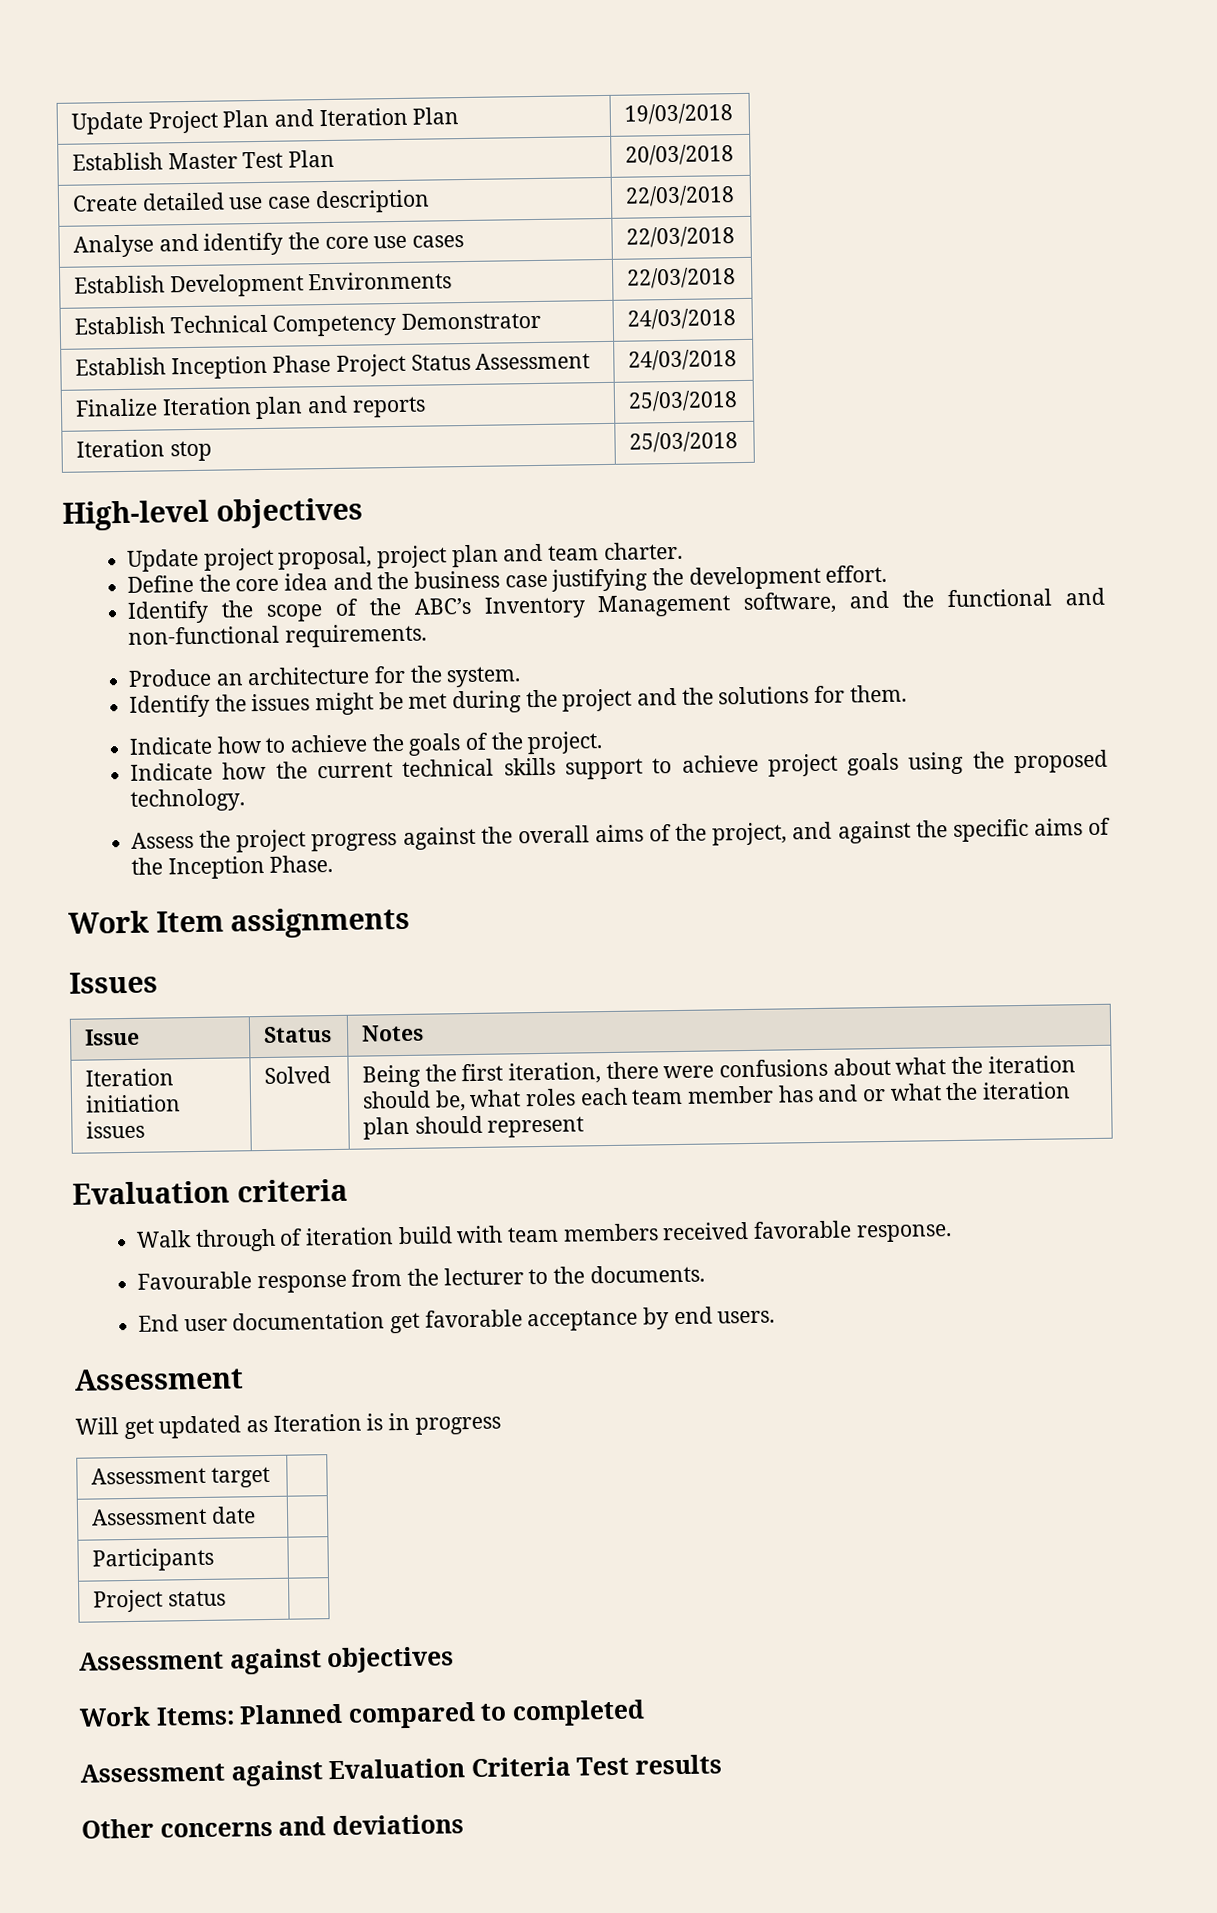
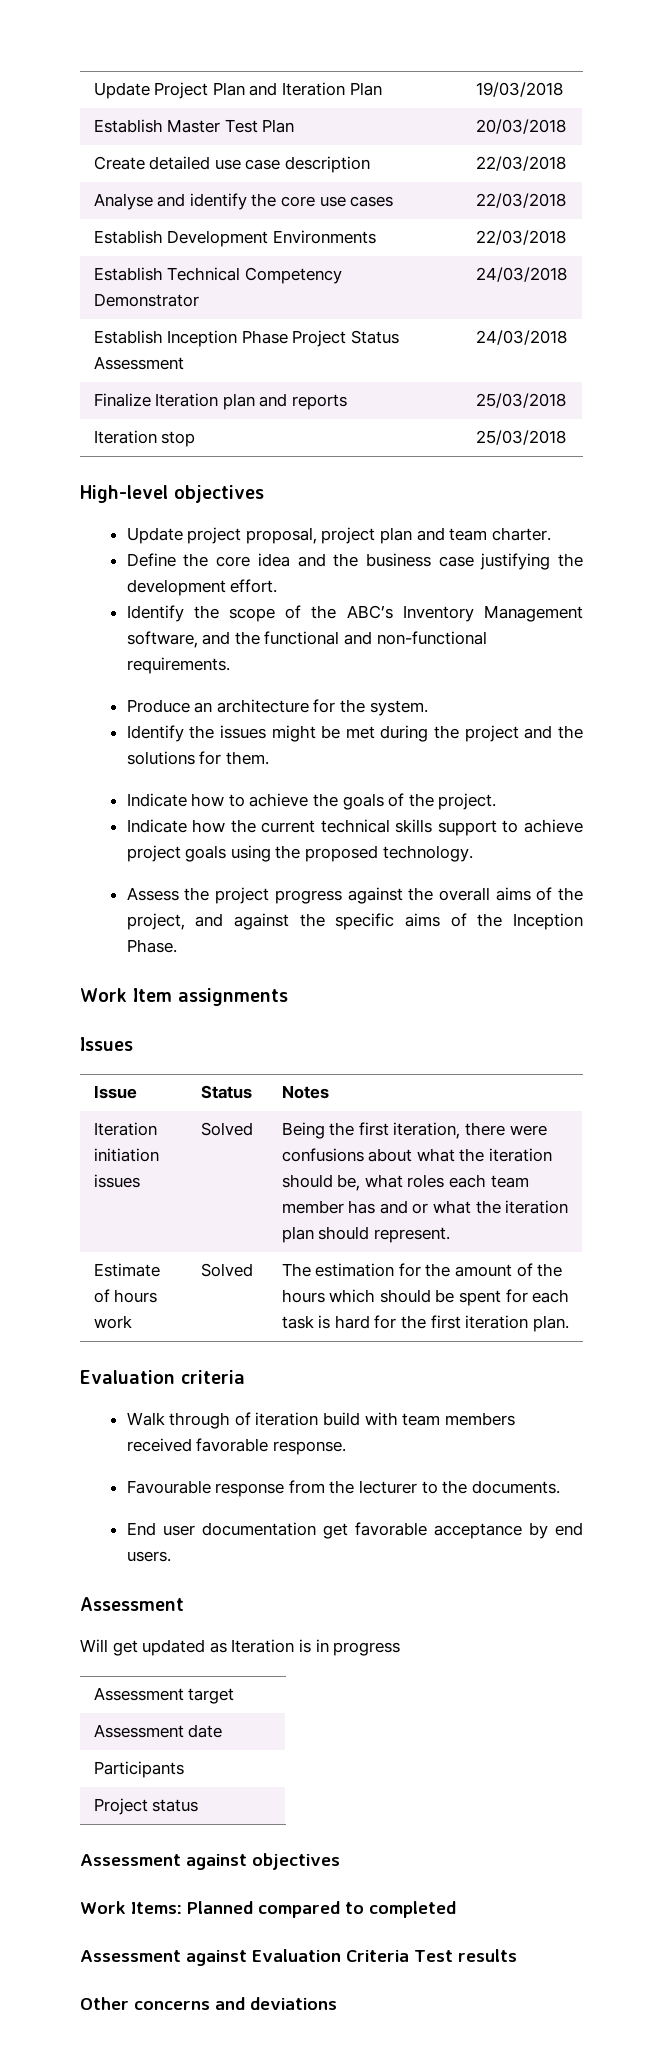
- Iteration initiation issues | Solved | Being the first iteration, there were confusions about what the iteration should be, what roles each team member has and or what the iteration plan should represent
+ Iteration initiation issues | Solved | Being the first iteration, there were confusions about what the iteration should be, what roles each team member has and or what the iteration plan should represent.
+ Estimate of hours work | Solved | The estimation for the amount of the hours which should be spent for each task is hard for the first iteration plan.

